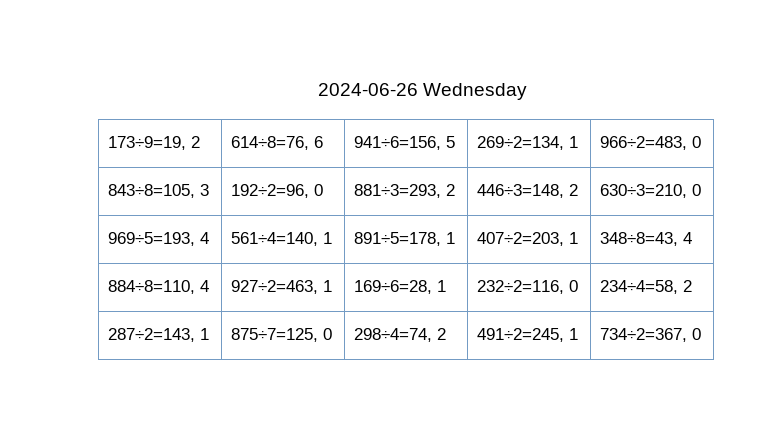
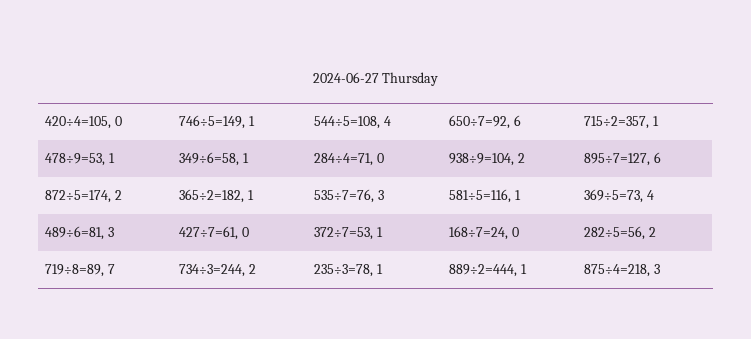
- 2024-06-26 Wednesday
- 173÷9=19, 2 | 614÷8=76, 6 | 941÷6=156, 5 | 269÷2=134, 1 | 966÷2=483, 0
- 843÷8=105, 3 | 192÷2=96, 0 | 881÷3=293, 2 | 446÷3=148, 2 | 630÷3=210, 0
- 969÷5=193, 4 | 561÷4=140, 1 | 891÷5=178, 1 | 407÷2=203, 1 | 348÷8=43, 4
- 884÷8=110, 4 | 927÷2=463, 1 | 169÷6=28, 1 | 232÷2=116, 0 | 234÷4=58, 2
- 287÷2=143, 1 | 875÷7=125, 0 | 298÷4=74, 2 | 491÷2=245, 1 | 734÷2=367, 0
+ 2024-06-27 Thursday
+ 420÷4=105, 0 | 746÷5=149, 1 | 544÷5=108, 4 | 650÷7=92, 6 | 715÷2=357, 1
+ 478÷9=53, 1 | 349÷6=58, 1 | 284÷4=71, 0 | 938÷9=104, 2 | 895÷7=127, 6
+ 872÷5=174, 2 | 365÷2=182, 1 | 535÷7=76, 3 | 581÷5=116, 1 | 369÷5=73, 4
+ 489÷6=81, 3 | 427÷7=61, 0 | 372÷7=53, 1 | 168÷7=24, 0 | 282÷5=56, 2
+ 719÷8=89, 7 | 734÷3=244, 2 | 235÷3=78, 1 | 889÷2=444, 1 | 875÷4=218, 3

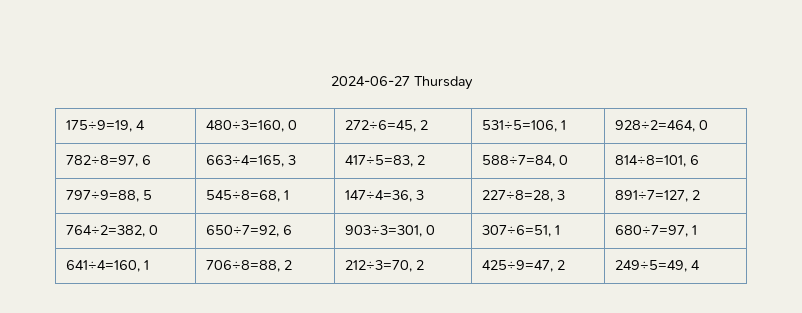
- 420÷4=105, 0 | 746÷5=149, 1 | 544÷5=108, 4 | 650÷7=92, 6 | 715÷2=357, 1
+ 175÷9=19, 4 | 480÷3=160, 0 | 272÷6=45, 2 | 531÷5=106, 1 | 928÷2=464, 0
+ 782÷8=97, 6 | 663÷4=165, 3 | 417÷5=83, 2 | 588÷7=84, 0 | 814÷8=101, 6
+ 797÷9=88, 5 | 545÷8=68, 1 | 147÷4=36, 3 | 227÷8=28, 3 | 891÷7=127, 2
+ 764÷2=382, 0 | 650÷7=92, 6 | 903÷3=301, 0 | 307÷6=51, 1 | 680÷7=97, 1
- 478÷9=53, 1 | 349÷6=58, 1 | 284÷4=71, 0 | 938÷9=104, 2 | 895÷7=127, 6
- 872÷5=174, 2 | 365÷2=182, 1 | 535÷7=76, 3 | 581÷5=116, 1 | 369÷5=73, 4
- 489÷6=81, 3 | 427÷7=61, 0 | 372÷7=53, 1 | 168÷7=24, 0 | 282÷5=56, 2
- 719÷8=89, 7 | 734÷3=244, 2 | 235÷3=78, 1 | 889÷2=444, 1 | 875÷4=218, 3
+ 641÷4=160, 1 | 706÷8=88, 2 | 212÷3=70, 2 | 425÷9=47, 2 | 249÷5=49, 4

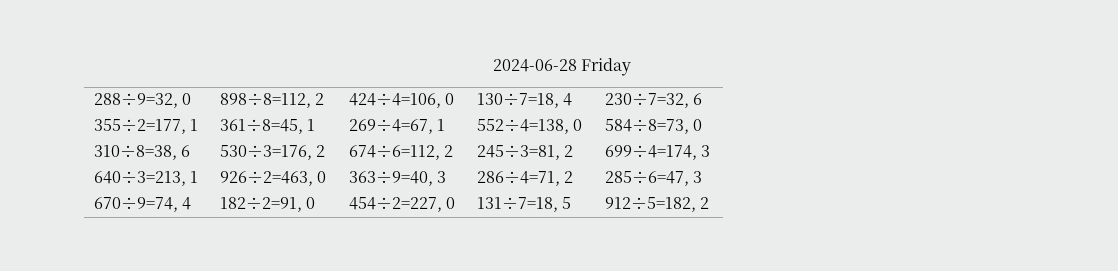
- 2024-06-27 Thursday
- 175÷9=19, 4 | 480÷3=160, 0 | 272÷6=45, 2 | 531÷5=106, 1 | 928÷2=464, 0
- 782÷8=97, 6 | 663÷4=165, 3 | 417÷5=83, 2 | 588÷7=84, 0 | 814÷8=101, 6
- 797÷9=88, 5 | 545÷8=68, 1 | 147÷4=36, 3 | 227÷8=28, 3 | 891÷7=127, 2
- 764÷2=382, 0 | 650÷7=92, 6 | 903÷3=301, 0 | 307÷6=51, 1 | 680÷7=97, 1
- 641÷4=160, 1 | 706÷8=88, 2 | 212÷3=70, 2 | 425÷9=47, 2 | 249÷5=49, 4
+ 2024-06-28 Friday
+ 288÷9=32, 0 | 898÷8=112, 2 | 424÷4=106, 0 | 130÷7=18, 4 | 230÷7=32, 6
+ 355÷2=177, 1 | 361÷8=45, 1 | 269÷4=67, 1 | 552÷4=138, 0 | 584÷8=73, 0
+ 310÷8=38, 6 | 530÷3=176, 2 | 674÷6=112, 2 | 245÷3=81, 2 | 699÷4=174, 3
+ 640÷3=213, 1 | 926÷2=463, 0 | 363÷9=40, 3 | 286÷4=71, 2 | 285÷6=47, 3
+ 670÷9=74, 4 | 182÷2=91, 0 | 454÷2=227, 0 | 131÷7=18, 5 | 912÷5=182, 2

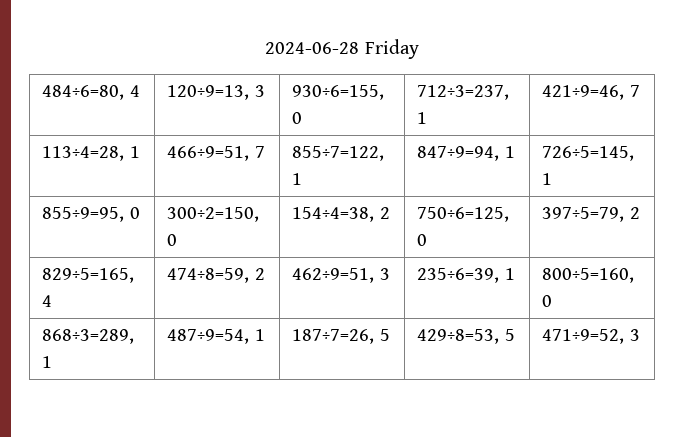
- 288÷9=32, 0 | 898÷8=112, 2 | 424÷4=106, 0 | 130÷7=18, 4 | 230÷7=32, 6
- 355÷2=177, 1 | 361÷8=45, 1 | 269÷4=67, 1 | 552÷4=138, 0 | 584÷8=73, 0
- 310÷8=38, 6 | 530÷3=176, 2 | 674÷6=112, 2 | 245÷3=81, 2 | 699÷4=174, 3
- 640÷3=213, 1 | 926÷2=463, 0 | 363÷9=40, 3 | 286÷4=71, 2 | 285÷6=47, 3
- 670÷9=74, 4 | 182÷2=91, 0 | 454÷2=227, 0 | 131÷7=18, 5 | 912÷5=182, 2
+ 484÷6=80, 4 | 120÷9=13, 3 | 930÷6=155, 0 | 712÷3=237, 1 | 421÷9=46, 7
+ 113÷4=28, 1 | 466÷9=51, 7 | 855÷7=122, 1 | 847÷9=94, 1 | 726÷5=145, 1
+ 855÷9=95, 0 | 300÷2=150, 0 | 154÷4=38, 2 | 750÷6=125, 0 | 397÷5=79, 2
+ 829÷5=165, 4 | 474÷8=59, 2 | 462÷9=51, 3 | 235÷6=39, 1 | 800÷5=160, 0
+ 868÷3=289, 1 | 487÷9=54, 1 | 187÷7=26, 5 | 429÷8=53, 5 | 471÷9=52, 3

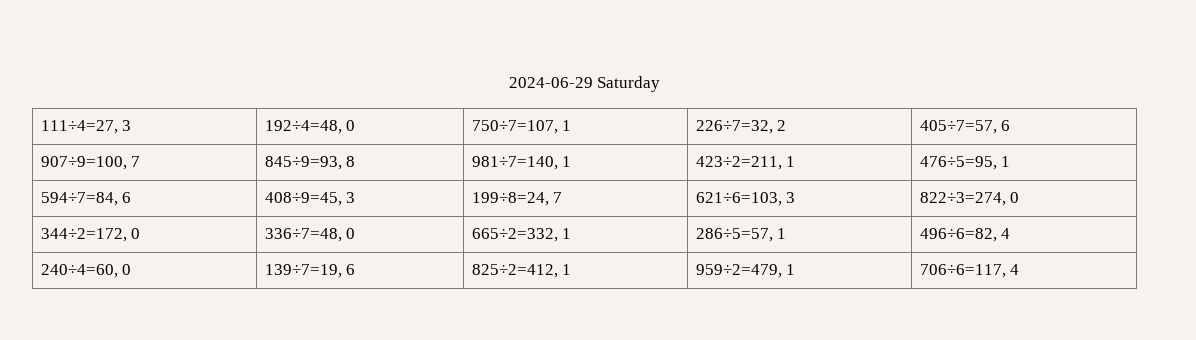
- 2024-06-28 Friday
- 484÷6=80, 4 | 120÷9=13, 3 | 930÷6=155, 0 | 712÷3=237, 1 | 421÷9=46, 7
- 113÷4=28, 1 | 466÷9=51, 7 | 855÷7=122, 1 | 847÷9=94, 1 | 726÷5=145, 1
- 855÷9=95, 0 | 300÷2=150, 0 | 154÷4=38, 2 | 750÷6=125, 0 | 397÷5=79, 2
- 829÷5=165, 4 | 474÷8=59, 2 | 462÷9=51, 3 | 235÷6=39, 1 | 800÷5=160, 0
- 868÷3=289, 1 | 487÷9=54, 1 | 187÷7=26, 5 | 429÷8=53, 5 | 471÷9=52, 3
+ 2024-06-29 Saturday
+ 111÷4=27, 3 | 192÷4=48, 0 | 750÷7=107, 1 | 226÷7=32, 2 | 405÷7=57, 6
+ 907÷9=100, 7 | 845÷9=93, 8 | 981÷7=140, 1 | 423÷2=211, 1 | 476÷5=95, 1
+ 594÷7=84, 6 | 408÷9=45, 3 | 199÷8=24, 7 | 621÷6=103, 3 | 822÷3=274, 0
+ 344÷2=172, 0 | 336÷7=48, 0 | 665÷2=332, 1 | 286÷5=57, 1 | 496÷6=82, 4
+ 240÷4=60, 0 | 139÷7=19, 6 | 825÷2=412, 1 | 959÷2=479, 1 | 706÷6=117, 4

